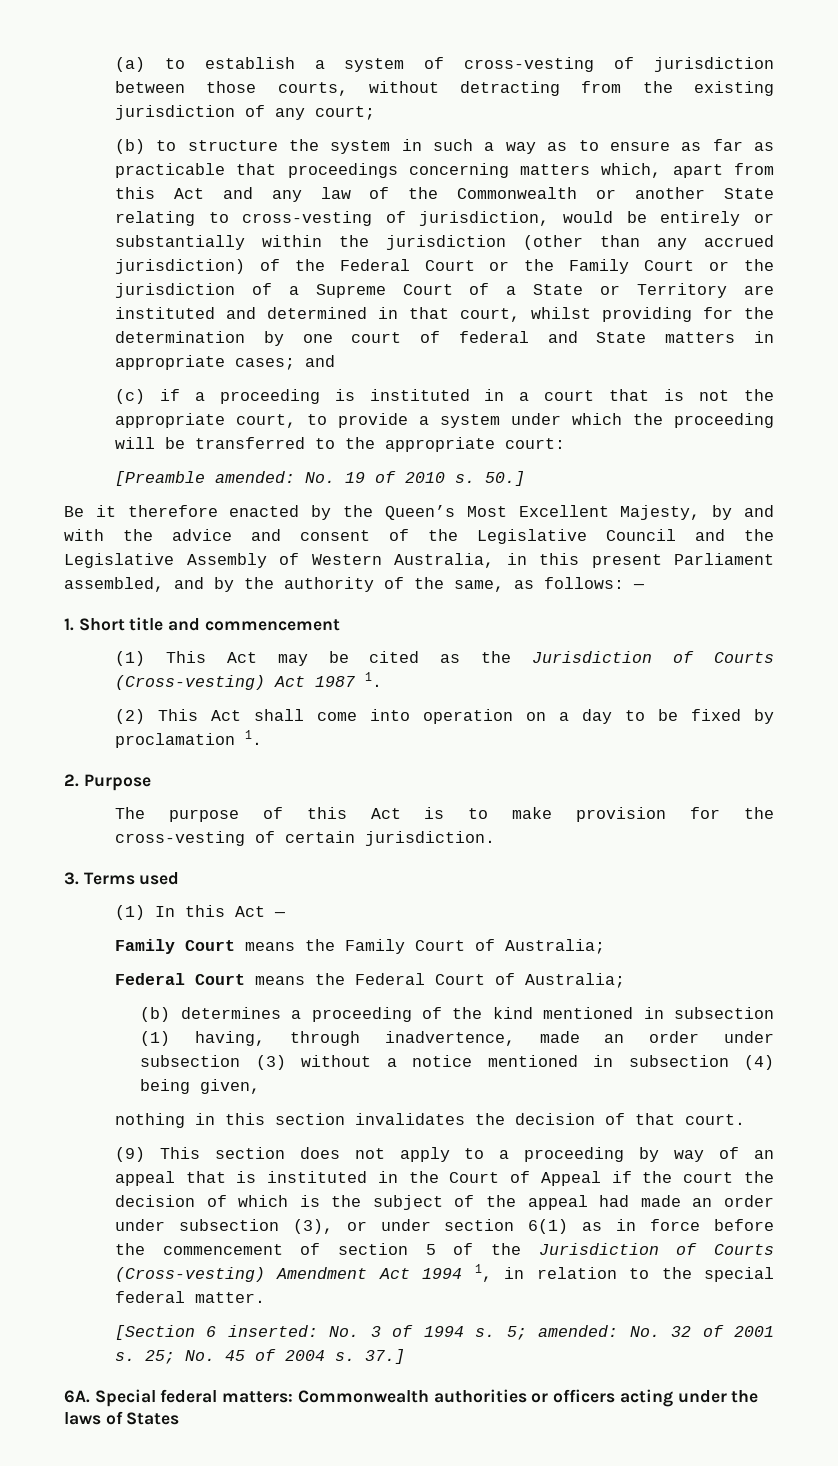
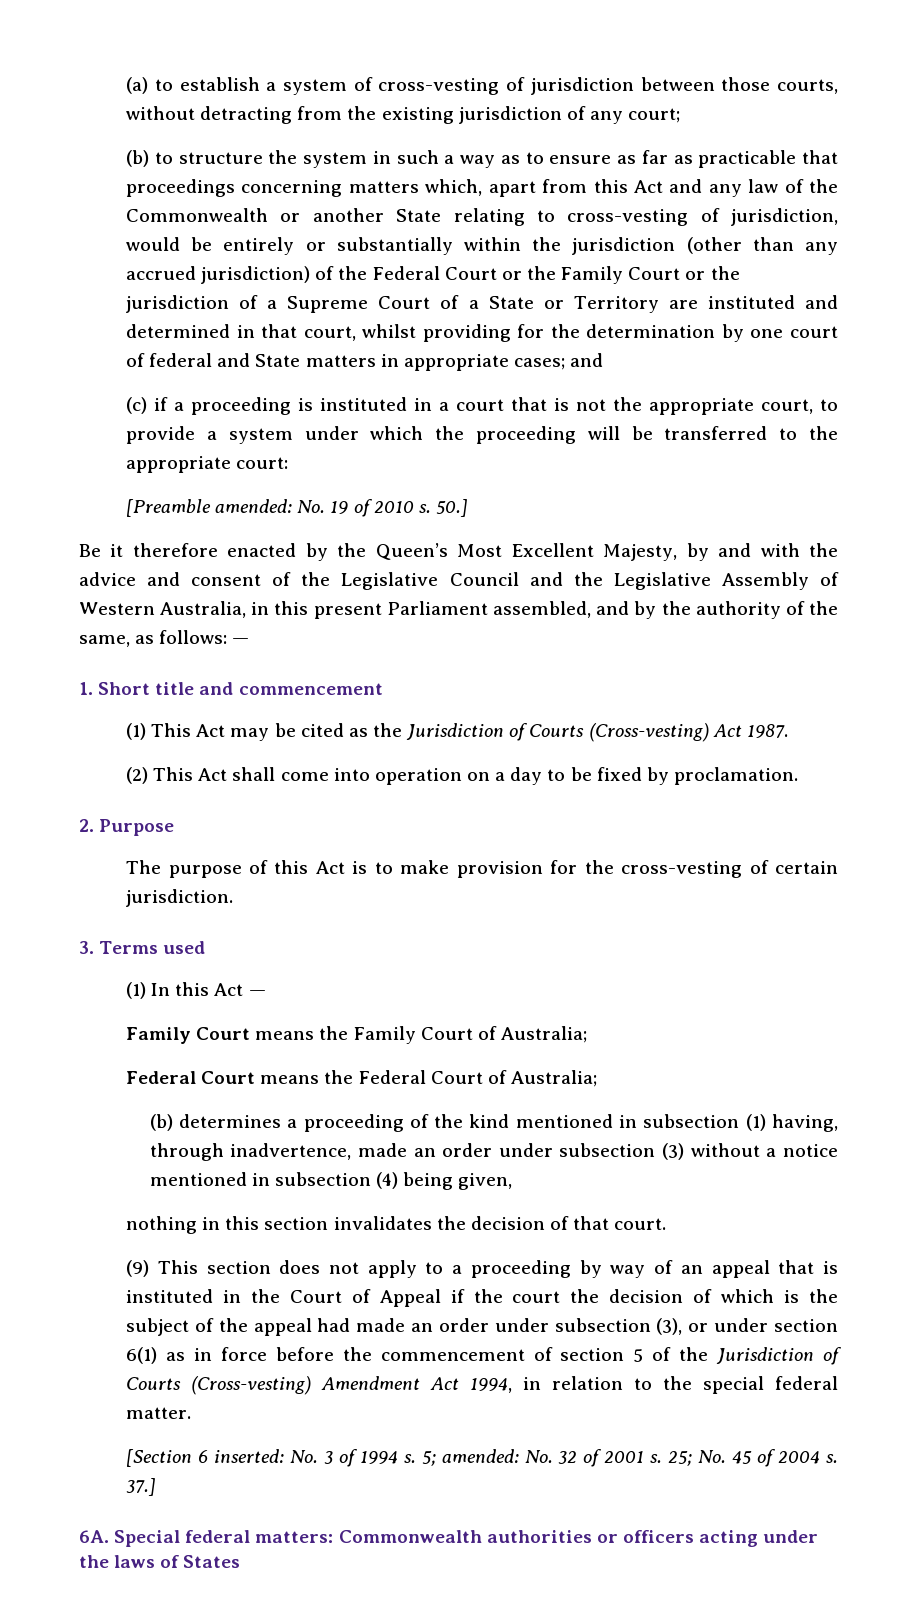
- (1) This Act may be cited as the Jurisdiction of Courts (Cross-vesting) Act 1987 1.
+ (1) This Act may be cited as the Jurisdiction of Courts (Cross-vesting) Act 1987.
- (2) This Act shall come into operation on a day to be fixed by proclamation 1.
+ (2) This Act shall come into operation on a day to be fixed by proclamation.
- (9) This section does not apply to a proceeding by way of an appeal that is instituted in the Court of Appeal if the court the decision of which is the subject of the appeal had made an order under subsection (3), or under section 6(1) as in force before the commencement of section 5 of the Jurisdiction of Courts (Cross-vesting) Amendment Act 1994 1, in relation to the special federal matter.
+ (9) This section does not apply to a proceeding by way of an appeal that is instituted in the Court of Appeal if the court the decision of which is the subject of the appeal had made an order under subsection (3), or under section 6(1) as in force before the commencement of section 5 of the Jurisdiction of Courts (Cross-vesting) Amendment Act 1994, in relation to the special federal matter.

